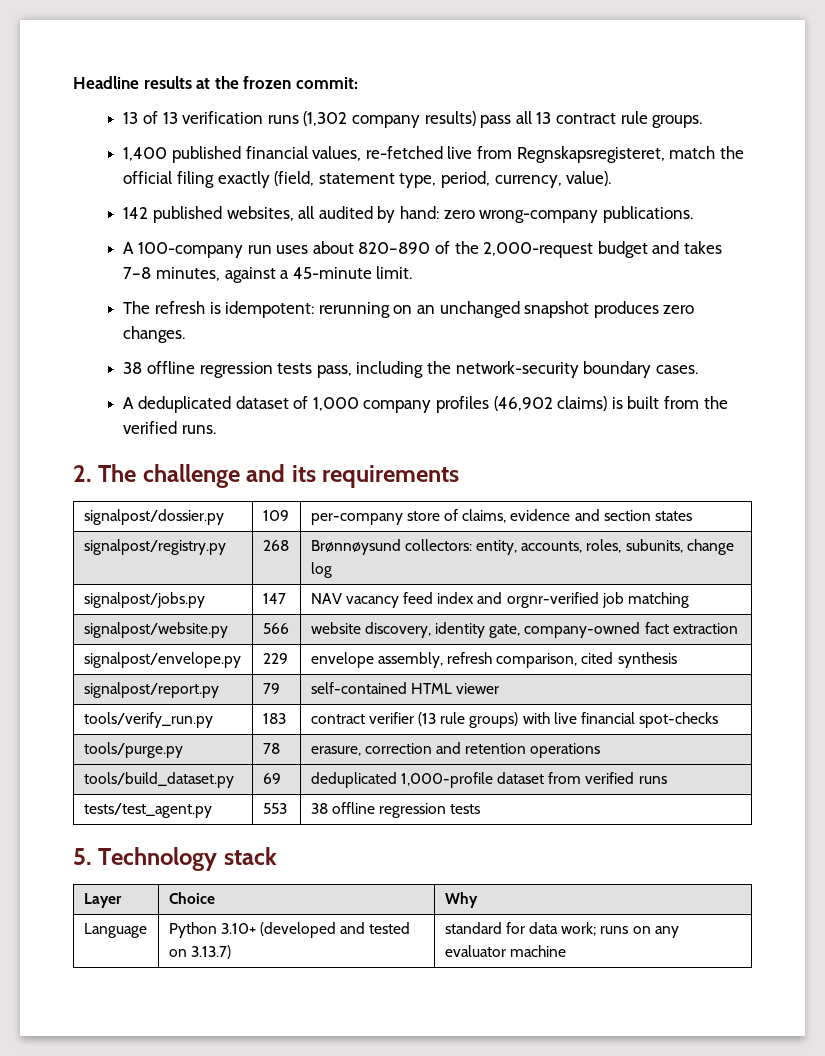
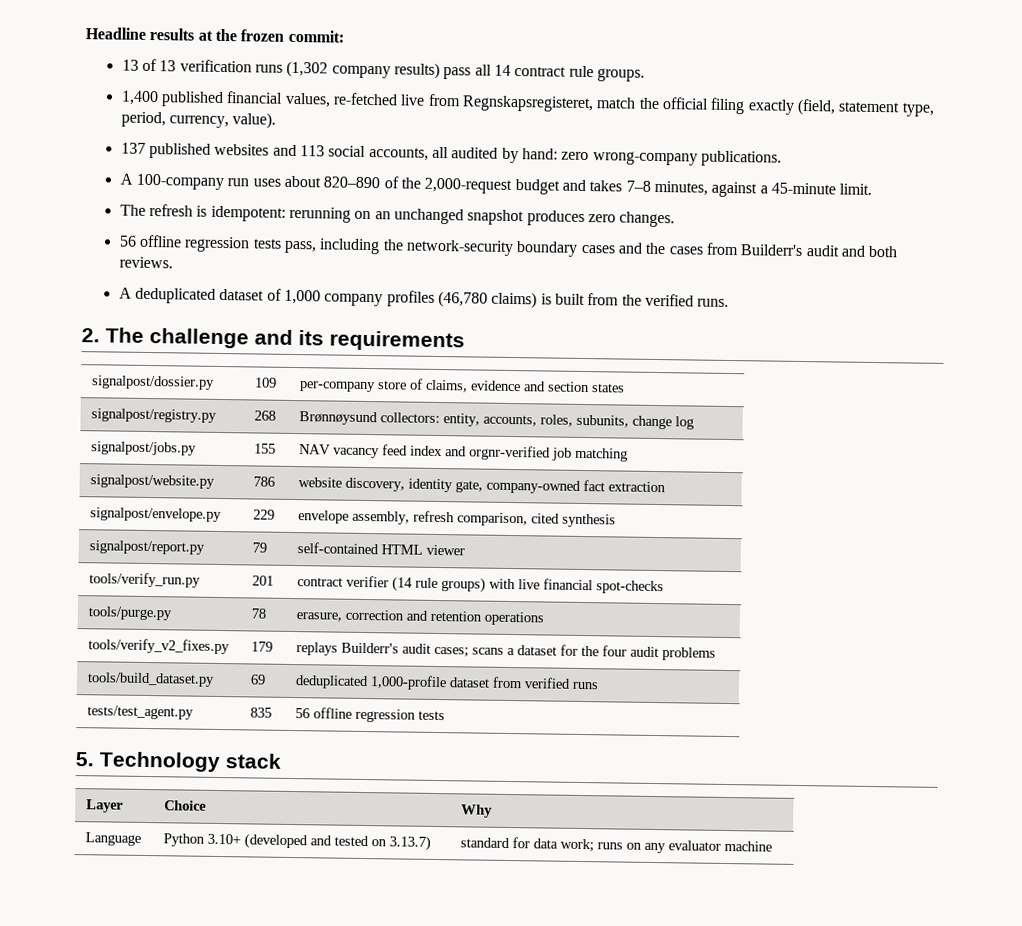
- 13 of 13 verification runs (1,302 company results) pass all 13 contract rule groups.
+ 13 of 13 verification runs (1,302 company results) pass all 14 contract rule groups.
- 142 published websites, all audited by hand: zero wrong-company publications.
+ 137 published websites and 113 social accounts, all audited by hand: zero wrong-company publications.
- 38 offline regression tests pass, including the network-security boundary cases.
+ 56 offline regression tests pass, including the network-security boundary cases and the cases from Builderr's audit and both reviews.
- A deduplicated dataset of 1,000 company profiles (46,902 claims) is built from the verified runs.
+ A deduplicated dataset of 1,000 company profiles (46,780 claims) is built from the verified runs.
- signalpost/jobs.py | 147 | NAV vacancy feed index and orgnr-verified job matching
+ signalpost/jobs.py | 155 | NAV vacancy feed index and orgnr-verified job matching
- signalpost/website.py | 566 | website discovery, identity gate, company-owned fact extraction
+ signalpost/website.py | 786 | website discovery, identity gate, company-owned fact extraction
- tools/verify_run.py | 183 | contract verifier (13 rule groups) with live financial spot-checks
+ tools/verify_run.py | 201 | contract verifier (14 rule groups) with live financial spot-checks
+ tools/verify_v2_fixes.py | 179 | replays Builderr's audit cases; scans a dataset for the four audit problems
- tests/test_agent.py | 553 | 38 offline regression tests
+ tests/test_agent.py | 835 | 56 offline regression tests

